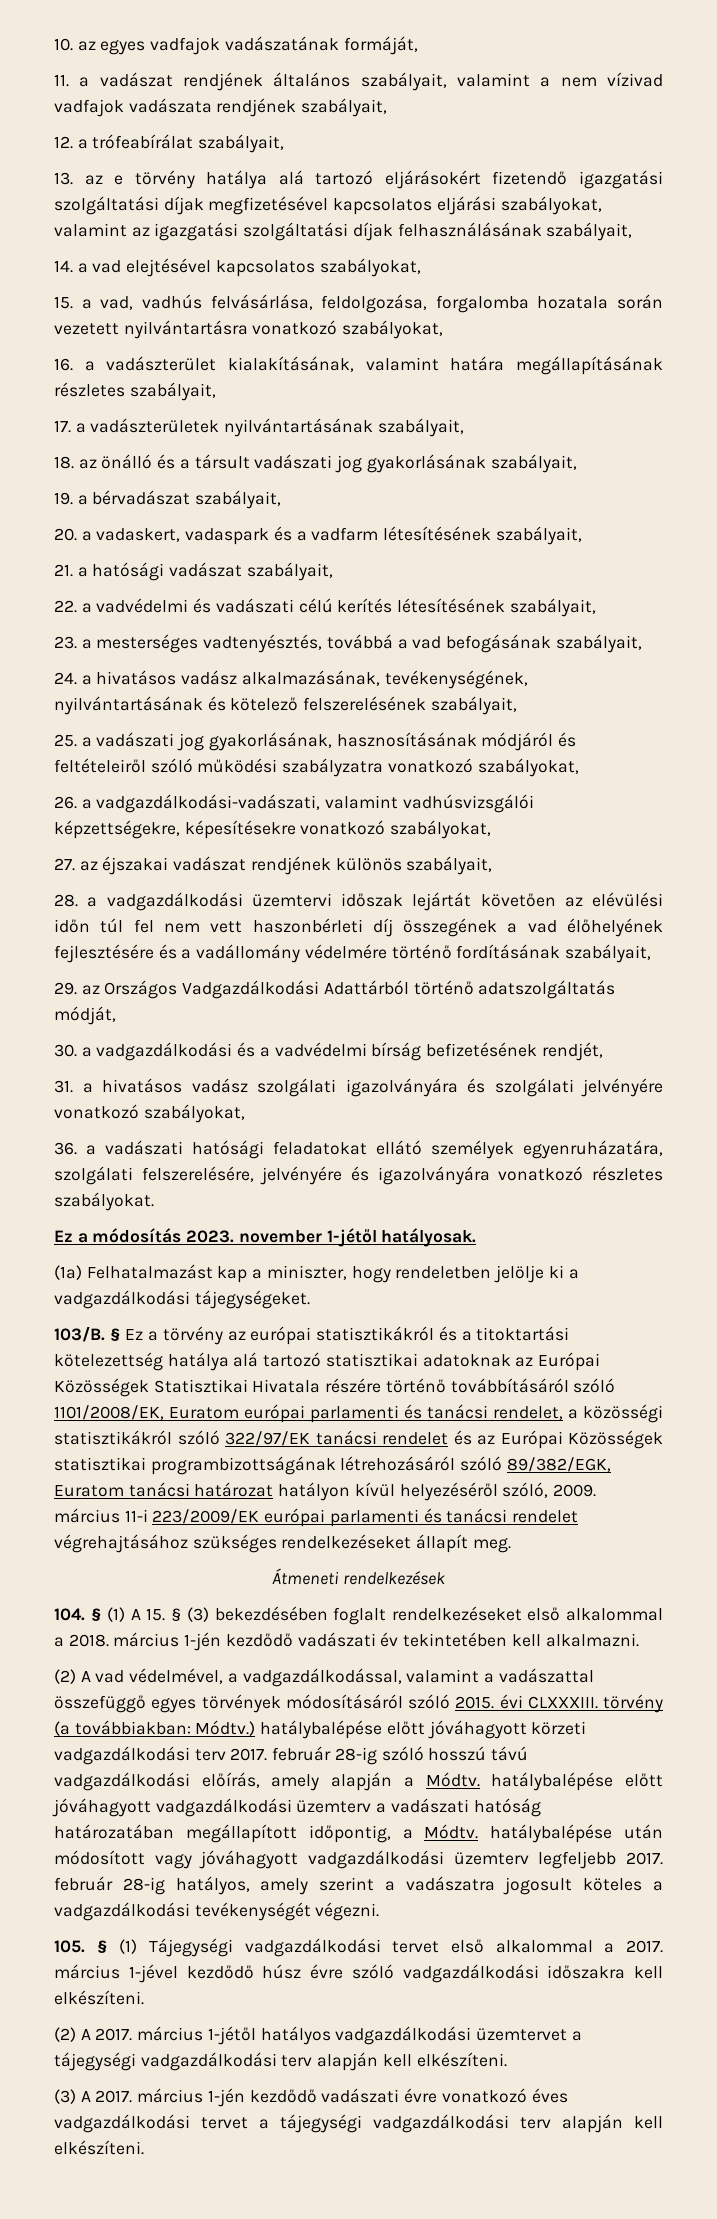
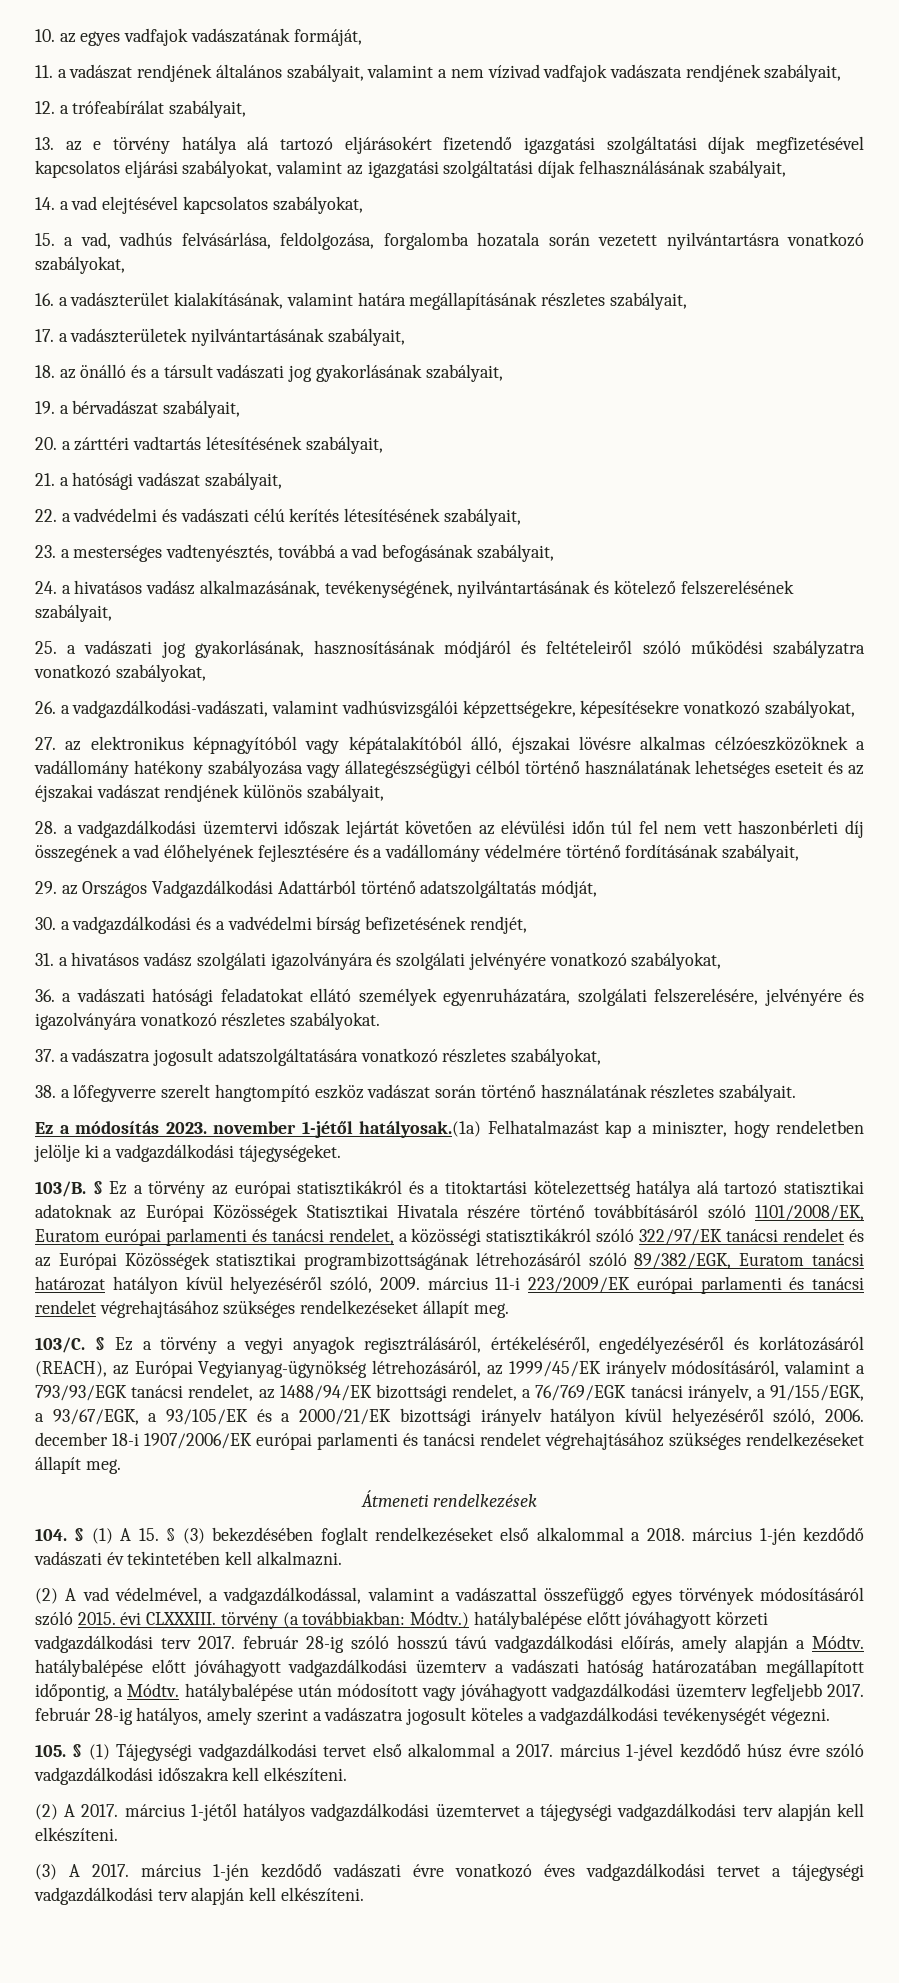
- 20. a vadaskert, vadaspark és a vadfarm létesítésének szabályait,
+ 20. a zárttéri vadtartás létesítésének szabályait,
- 27. az éjszakai vadászat rendjének különös szabályait,
+ 27. az elektronikus képnagyítóból vagy képátalakítóból álló, éjszakai lövésre alkalmas célzóeszközöknek a vadállomány hatékony szabályozása vagy állategészségügyi célból történő használatának lehetséges eseteit és az éjszakai vadászat rendjének különös szabályait,
+ 37. a vadászatra jogosult adatszolgáltatására vonatkozó részletes szabályokat,
+ 38. a lőfegyverre szerelt hangtompító eszköz vadászat során történő használatának részletes szabályait.
- Ez a módosítás 2023. november 1-jétől hatályosak.
- (1a) Felhatalmazást kap a miniszter, hogy rendeletben jelölje ki a vadgazdálkodási tájegységeket.
+ Ez a módosítás 2023. november 1-jétől hatályosak.(1a) Felhatalmazást kap a miniszter, hogy rendeletben jelölje ki a vadgazdálkodási tájegységeket.
+ 103/C. § Ez a törvény a vegyi anyagok regisztrálásáról, értékeléséről, engedélyezéséről és korlátozásáról (REACH), az Európai Vegyianyag-ügynökség létrehozásáról, az 1999/45/EK irányelv módosításáról, valamint a 793/93/EGK tanácsi rendelet, az 1488/94/EK bizottsági rendelet, a 76/769/EGK tanácsi irányelv, a 91/155/EGK, a 93/67/EGK, a 93/105/EK és a 2000/21/EK bizottsági irányelv hatályon kívül helyezéséről szóló, 2006. december 18-i 1907/2006/EK európai parlamenti és tanácsi rendelet végrehajtásához szükséges rendelkezéseket állapít meg.

